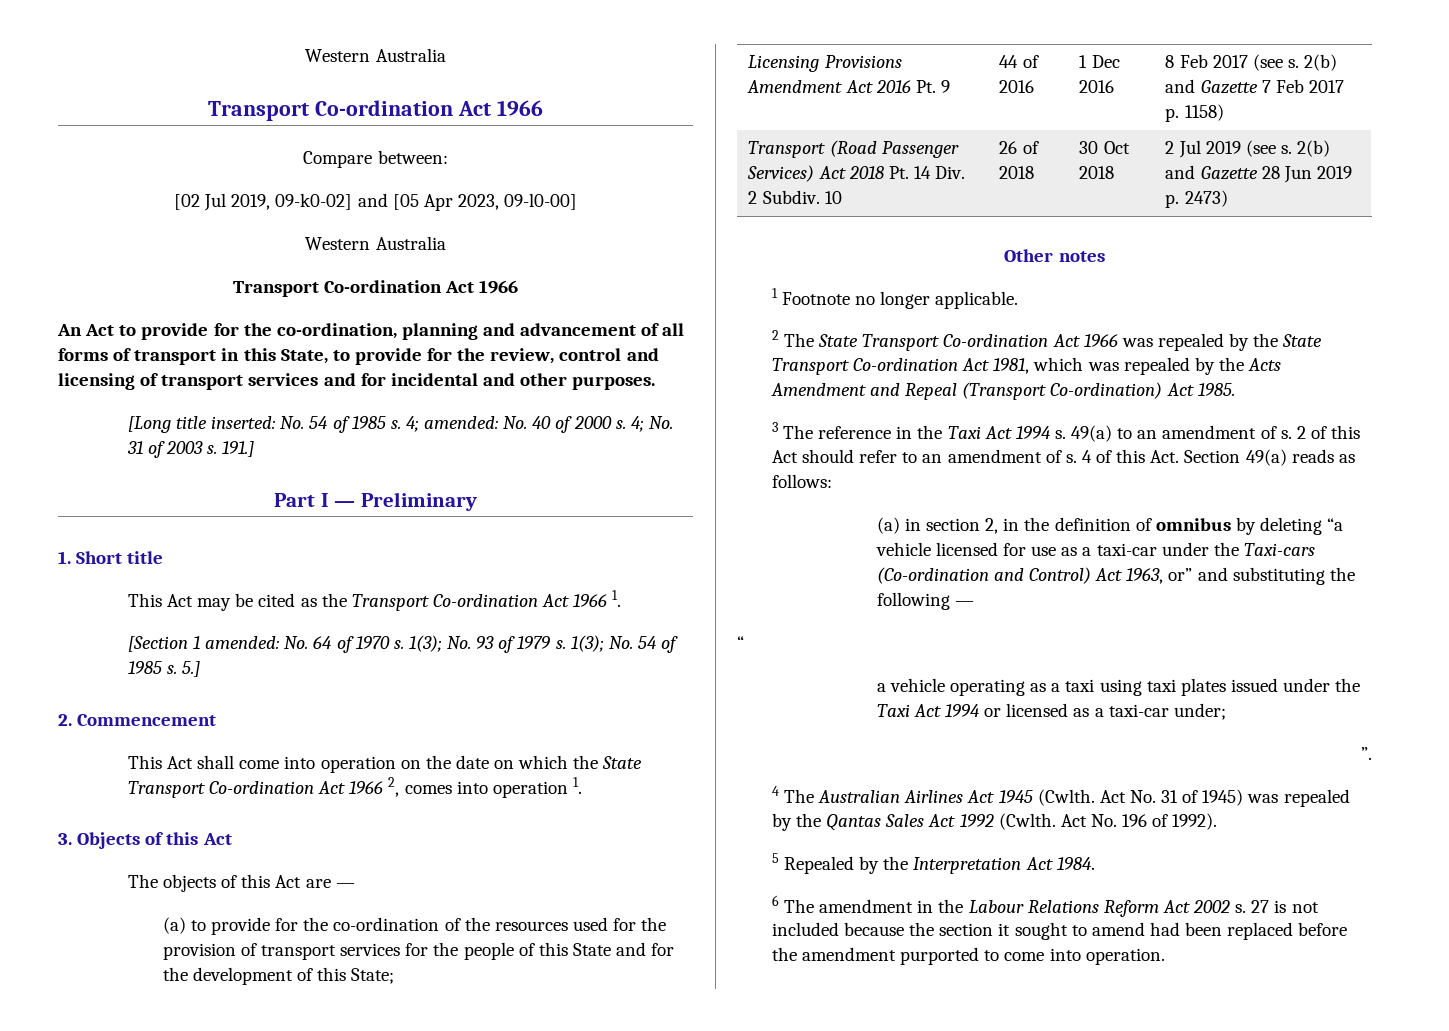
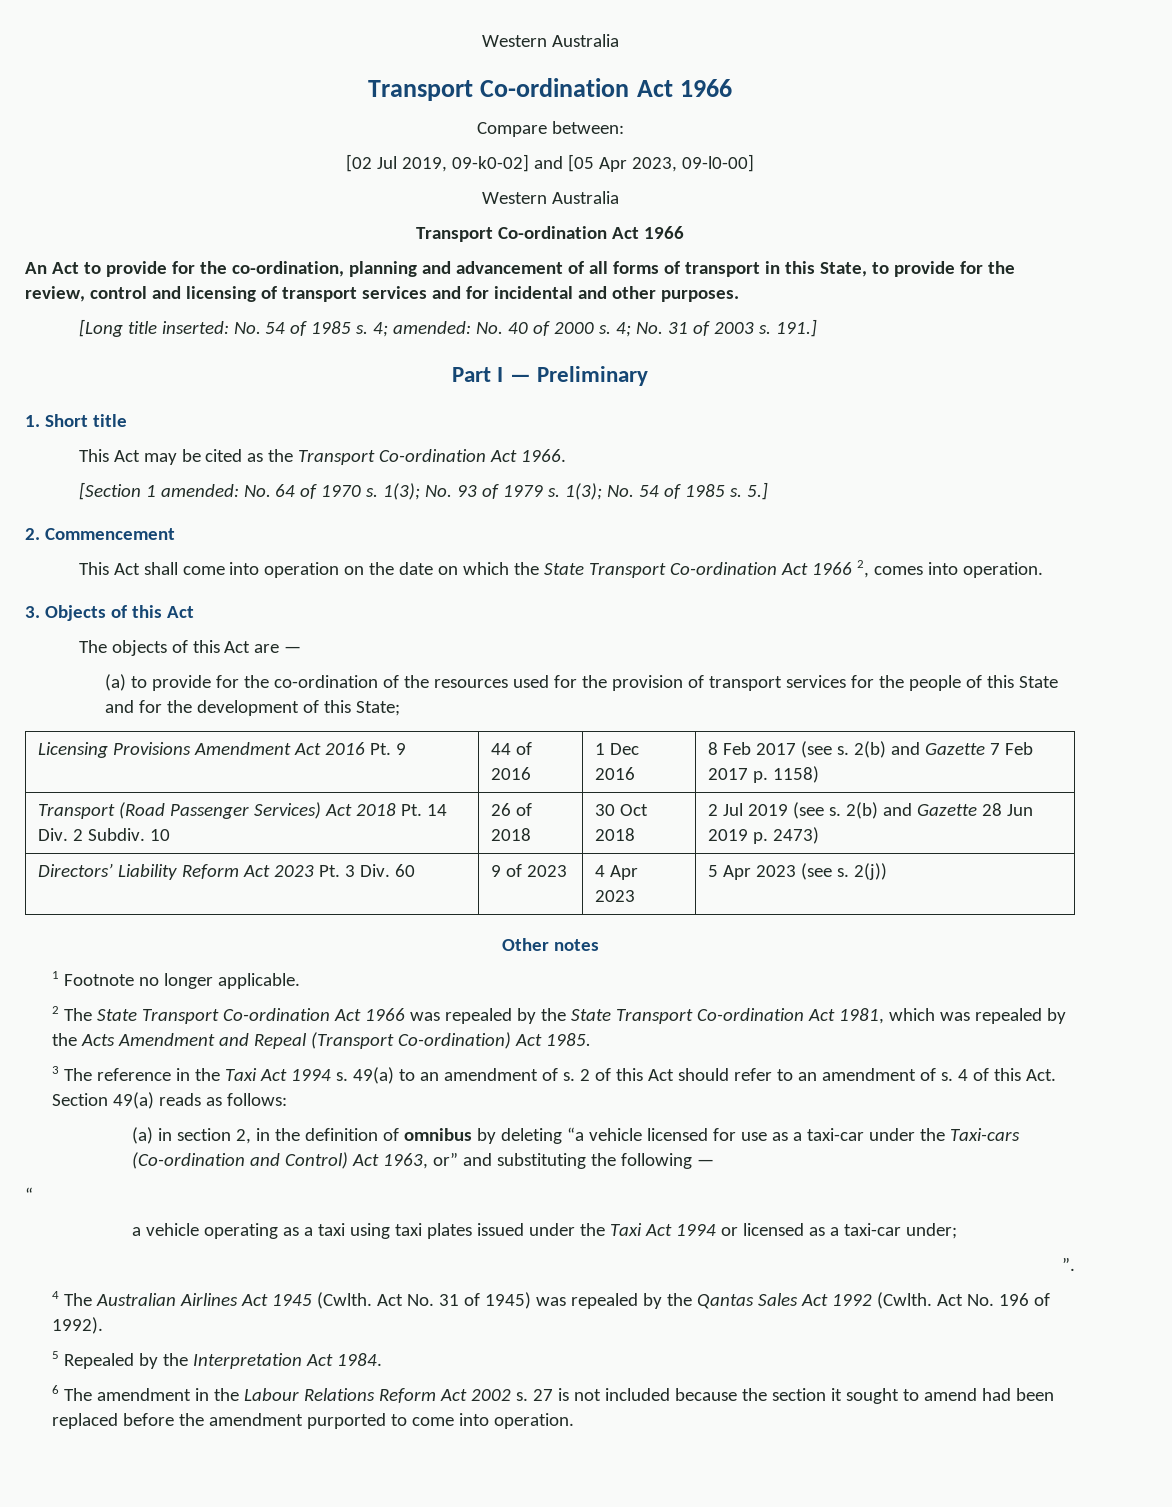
- This Act may be cited as the Transport Co-ordination Act 1966 1.
+ This Act may be cited as the Transport Co-ordination Act 1966.
- This Act shall come into operation on the date on which the State Transport Co-ordination Act 1966 2, comes into operation 1.
+ This Act shall come into operation on the date on which the State Transport Co-ordination Act 1966 2, comes into operation.
+ Directors’ Liability Reform Act 2023 Pt. 3 Div. 60 | 9 of 2023 | 4 Apr 2023 | 5 Apr 2023 (see s. 2(j))

